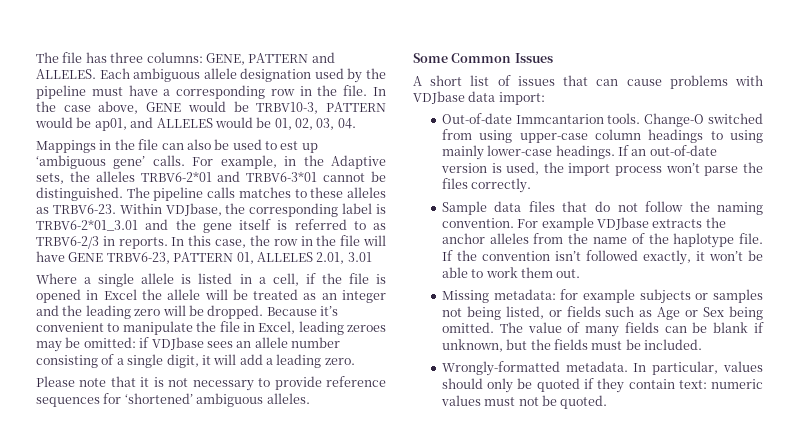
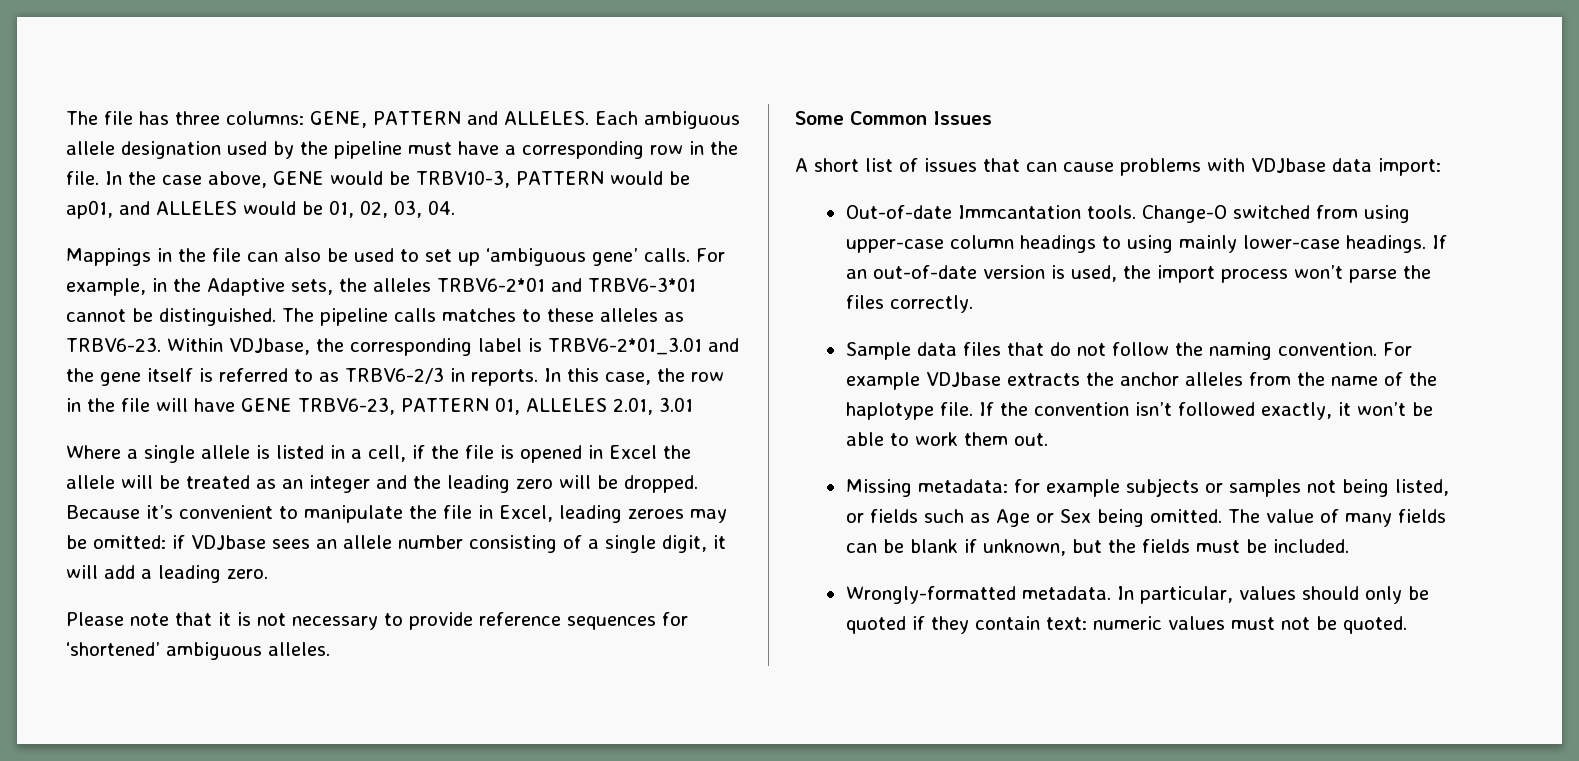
- Mappings in the file can also be used to est up ‘ambiguous gene’ calls.
+ Mappings in the file can also be used to set up ‘ambiguous gene’ calls.
- Out-of-date Immcantarion tools.
+ Out-of-date Immcantation tools.

